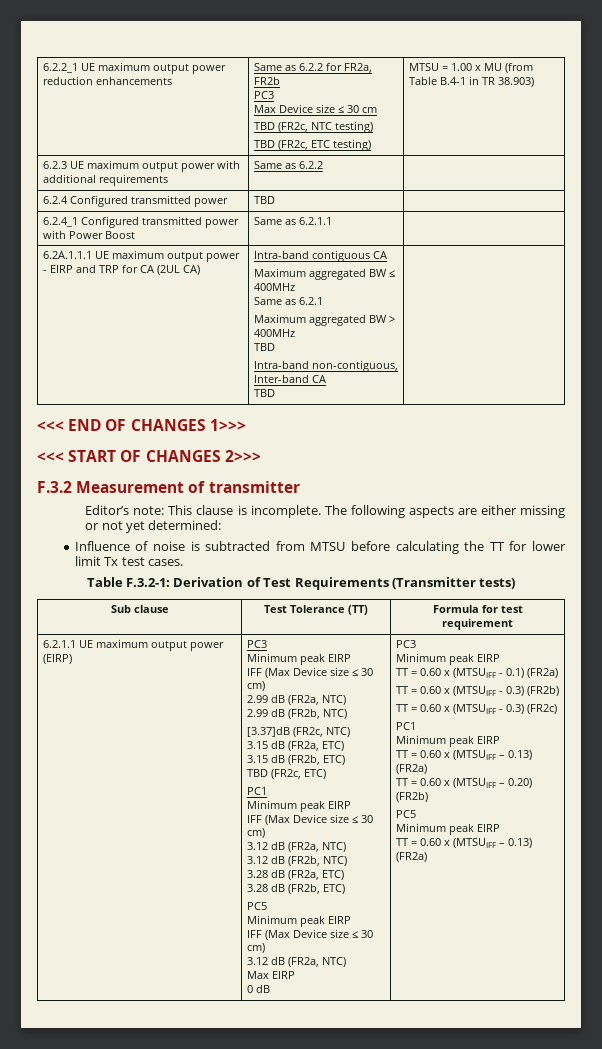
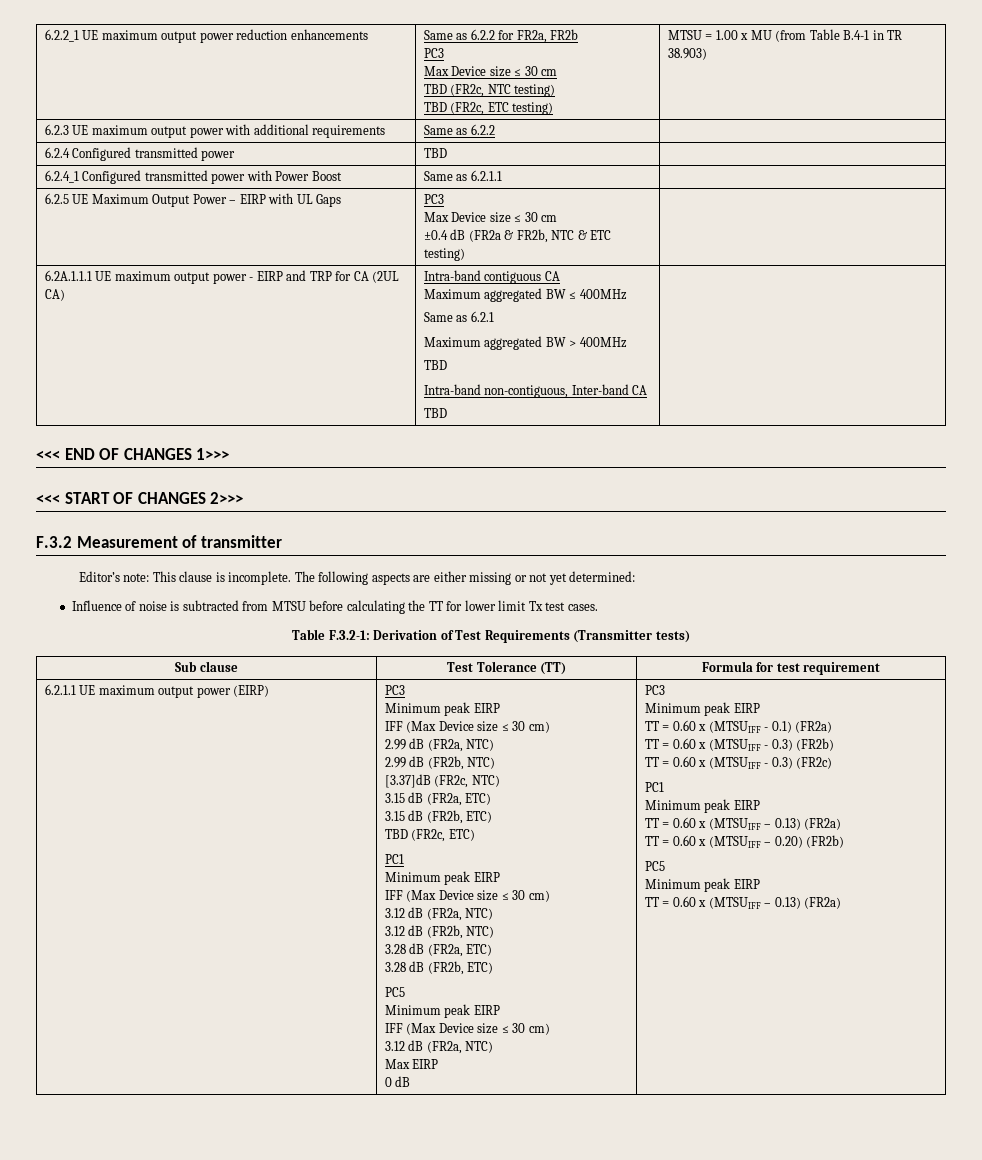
+ 6.2.5 UE Maximum Output Power – EIRP with UL Gaps | PC3
+ Max Device size ≤ 30 cm
+ ±0.4 dB (FR2a & FR2b, NTC & ETC testing) |

